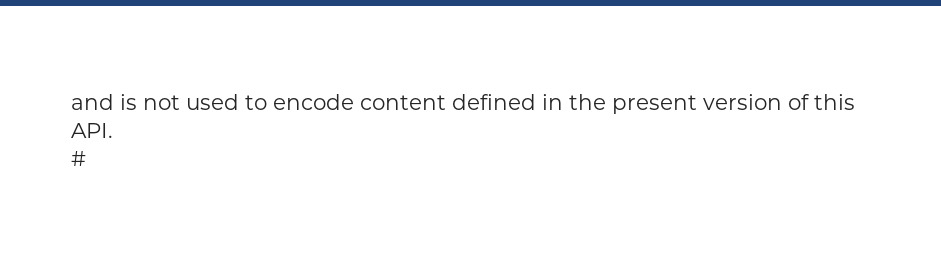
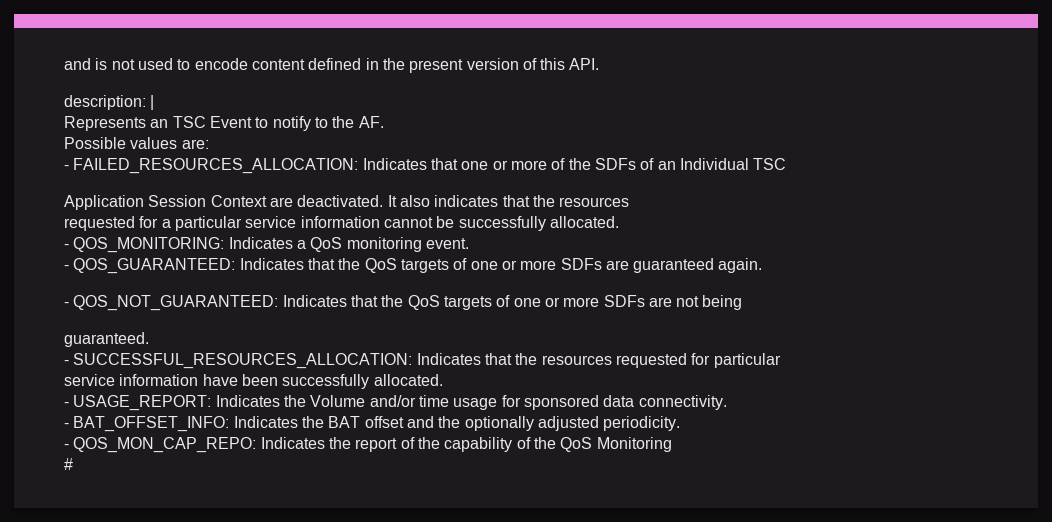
+ description: |
+ Represents an TSC Event to notify to the AF.
+ Possible values are:
+ - FAILED_RESOURCES_ALLOCATION: Indicates that one or more of the SDFs of an Individual TSC
+ Application Session Context are deactivated. It also indicates that the resources
+ requested for a particular service information cannot be successfully allocated.
+ - QOS_MONITORING: Indicates a QoS monitoring event.
+ - QOS_GUARANTEED: Indicates that the QoS targets of one or more SDFs are guaranteed again.
+ - QOS_NOT_GUARANTEED: Indicates that the QoS targets of one or more SDFs are not being
+ guaranteed.
+ - SUCCESSFUL_RESOURCES_ALLOCATION: Indicates that the resources requested for particular
+ service information have been successfully allocated.
+ - USAGE_REPORT: Indicates the Volume and/or time usage for sponsored data connectivity.
+ - BAT_OFFSET_INFO: Indicates the BAT offset and the optionally adjusted periodicity.
+ - QOS_MON_CAP_REPO: Indicates the report of the capability of the QoS Monitoring

